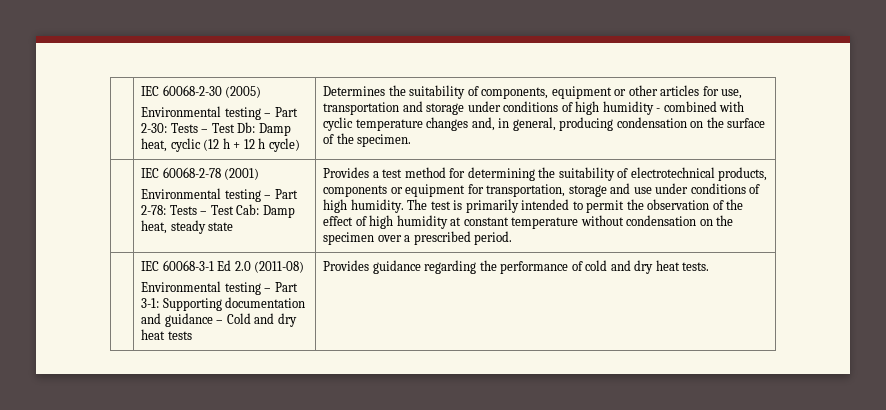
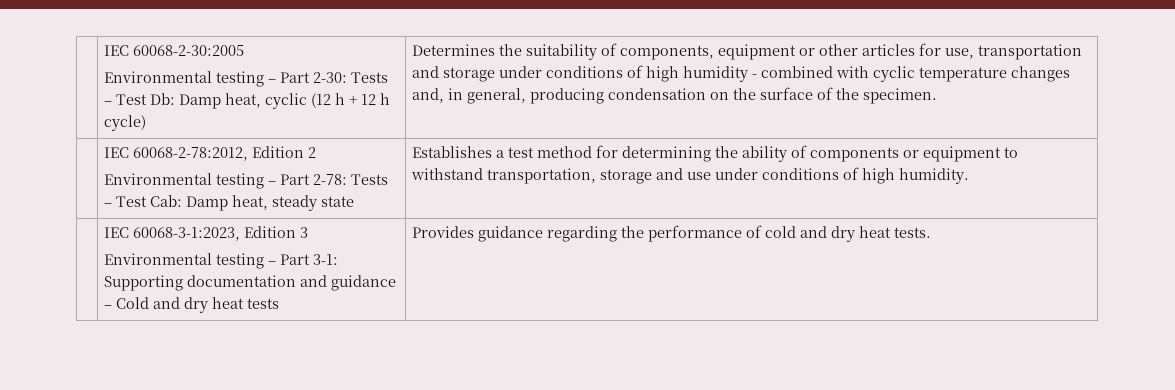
- IEC 60068-2-30 (2005)
+ IEC 60068-2-30:2005
- IEC 60068-2-78 (2001)
+ IEC 60068-2-78:2012, Edition 2
- Provides a test method for determining the suitability of electrotechnical products, components or equipment for transportation, storage and use under conditions of high humidity. The test is primarily intended to permit the observation of the effect of high humidity at constant temperature without condensation on the specimen over a prescribed period.
- | IEC 60068-3-1 Ed 2.0 (2011-08)
+ Establishes a test method for determining the ability of components or equipment to withstand transportation, storage and use under conditions of high humidity.
+ | IEC 60068-3-1:2023, Edition 3

